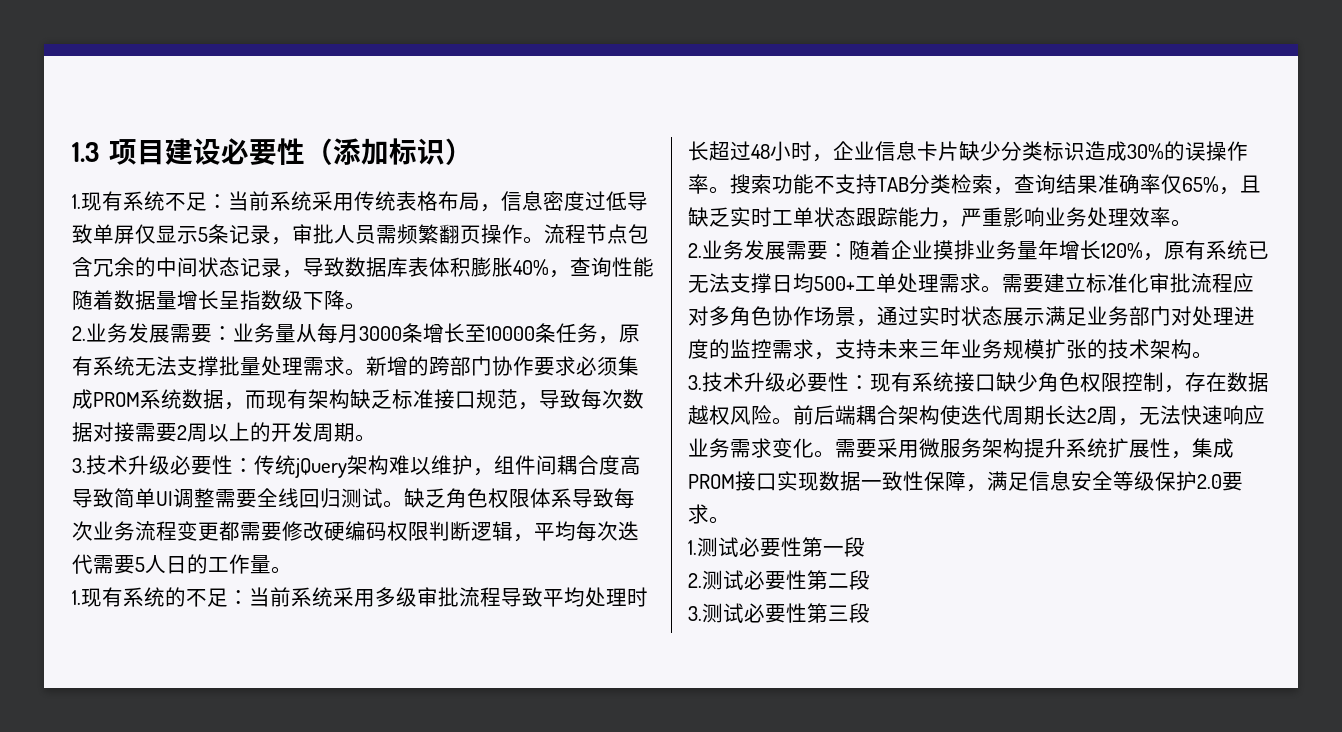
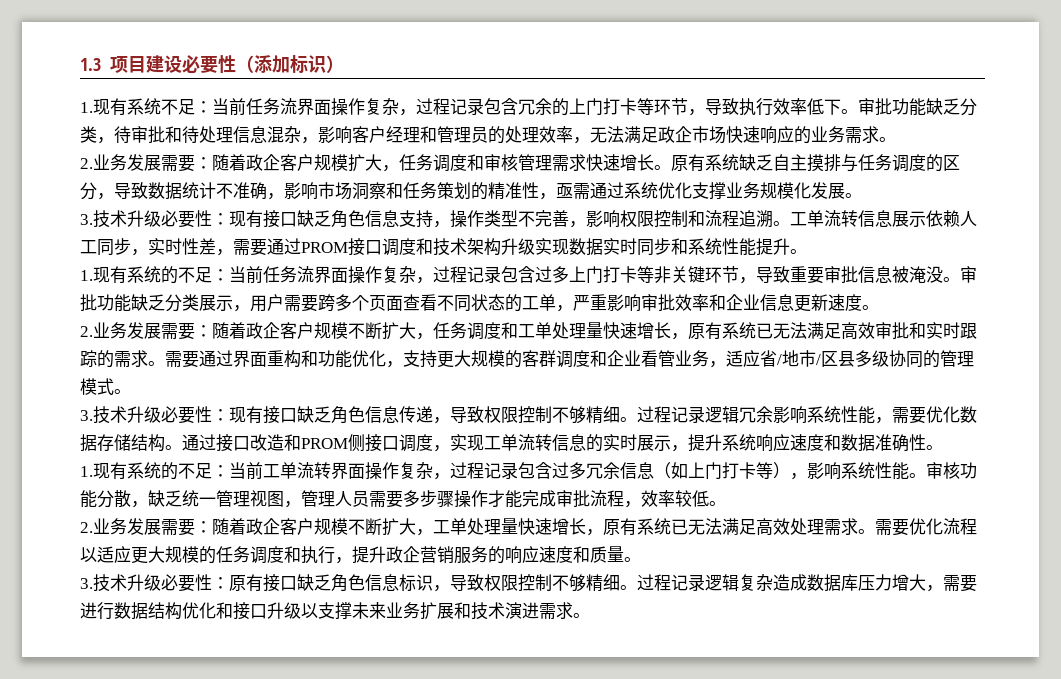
- 1.现有系统不足：当前系统采用传统表格布局，信息密度过低导致单屏仅显示5条记录，审批人员需频繁翻页操作。流程节点包含冗余的中间状态记录，导致数据库表体积膨胀40%，查询性能随着数据量增长呈指数级下降。
- 2.业务发展需要：业务量从每月3000条增长至10000条任务，原有系统无法支撑批量处理需求。新增的跨部门协作要求必须集成PROM系统数据，而现有架构缺乏标准接口规范，导致每次数据对接需要2周以上的开发周期。
- 3.技术升级必要性：传统jQuery架构难以维护，组件间耦合度高导致简单UI调整需要全线回归测试。缺乏角色权限体系导致每次业务流程变更都需要修改硬编码权限判断逻辑，平均每次迭代需要5人日的工作量。
- 1.现有系统的不足：当前系统采用多级审批流程导致平均处理时长超过48小时，企业信息卡片缺少分类标识造成30%的误操作率。搜索功能不支持TAB分类检索，查询结果准确率仅65%，且缺乏实时工单状态跟踪能力，严重影响业务处理效率。
- 2.业务发展需要：随着企业摸排业务量年增长120%，原有系统已无法支撑日均500+工单处理需求。需要建立标准化审批流程应对多角色协作场景，通过实时状态展示满足业务部门对处理进度的监控需求，支持未来三年业务规模扩张的技术架构。
- 3.技术升级必要性：现有系统接口缺少角色权限控制，存在数据越权风险。前后端耦合架构使迭代周期长达2周，无法快速响应业务需求变化。需要采用微服务架构提升系统扩展性，集成PROM接口实现数据一致性保障，满足信息安全等级保护2.0要求。
- 1.测试必要性第一段
- 2.测试必要性第二段
- 3.测试必要性第三段
+ 1.现有系统不足：当前任务流界面操作复杂，过程记录包含冗余的上门打卡等环节，导致执行效率低下。审批功能缺乏分类，待审批和待处理信息混杂，影响客户经理和管理员的处理效率，无法满足政企市场快速响应的业务需求。
+ 2.业务发展需要：随着政企客户规模扩大，任务调度和审核管理需求快速增长。原有系统缺乏自主摸排与任务调度的区分，导致数据统计不准确，影响市场洞察和任务策划的精准性，亟需通过系统优化支撑业务规模化发展。
+ 3.技术升级必要性：现有接口缺乏角色信息支持，操作类型不完善，影响权限控制和流程追溯。工单流转信息展示依赖人工同步，实时性差，需要通过PROM接口调度和技术架构升级实现数据实时同步和系统性能提升。
+ 1.现有系统的不足：当前任务流界面操作复杂，过程记录包含过多上门打卡等非关键环节，导致重要审批信息被淹没。审批功能缺乏分类展示，用户需要跨多个页面查看不同状态的工单，严重影响审批效率和企业信息更新速度。
+ 2.业务发展需要：随着政企客户规模不断扩大，任务调度和工单处理量快速增长，原有系统已无法满足高效审批和实时跟踪的需求。需要通过界面重构和功能优化，支持更大规模的客群调度和企业看管业务，适应省/地市/区县多级协同的管理模式。
+ 3.技术升级必要性：现有接口缺乏角色信息传递，导致权限控制不够精细。过程记录逻辑冗余影响系统性能，需要优化数据存储结构。通过接口改造和PROM侧接口调度，实现工单流转信息的实时展示，提升系统响应速度和数据准确性。
+ 1.现有系统的不足：当前工单流转界面操作复杂，过程记录包含过多冗余信息（如上门打卡等），影响系统性能。审核功能分散，缺乏统一管理视图，管理人员需要多步骤操作才能完成审批流程，效率较低。
+ 2.业务发展需要：随着政企客户规模不断扩大，工单处理量快速增长，原有系统已无法满足高效处理需求。需要优化流程以适应更大规模的任务调度和执行，提升政企营销服务的响应速度和质量。
+ 3.技术升级必要性：原有接口缺乏角色信息标识，导致权限控制不够精细。过程记录逻辑复杂造成数据库压力增大，需要进行数据结构优化和接口升级以支撑未来业务扩展和技术演进需求。

